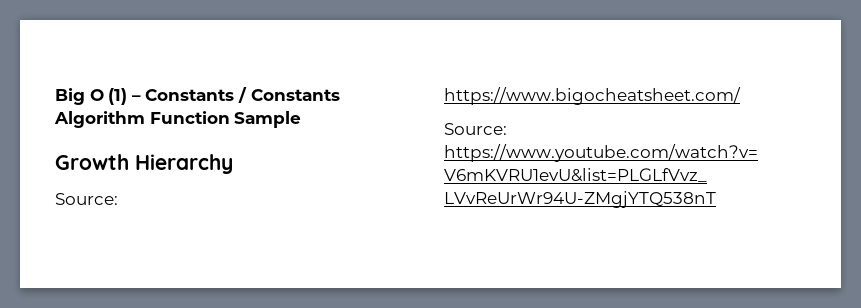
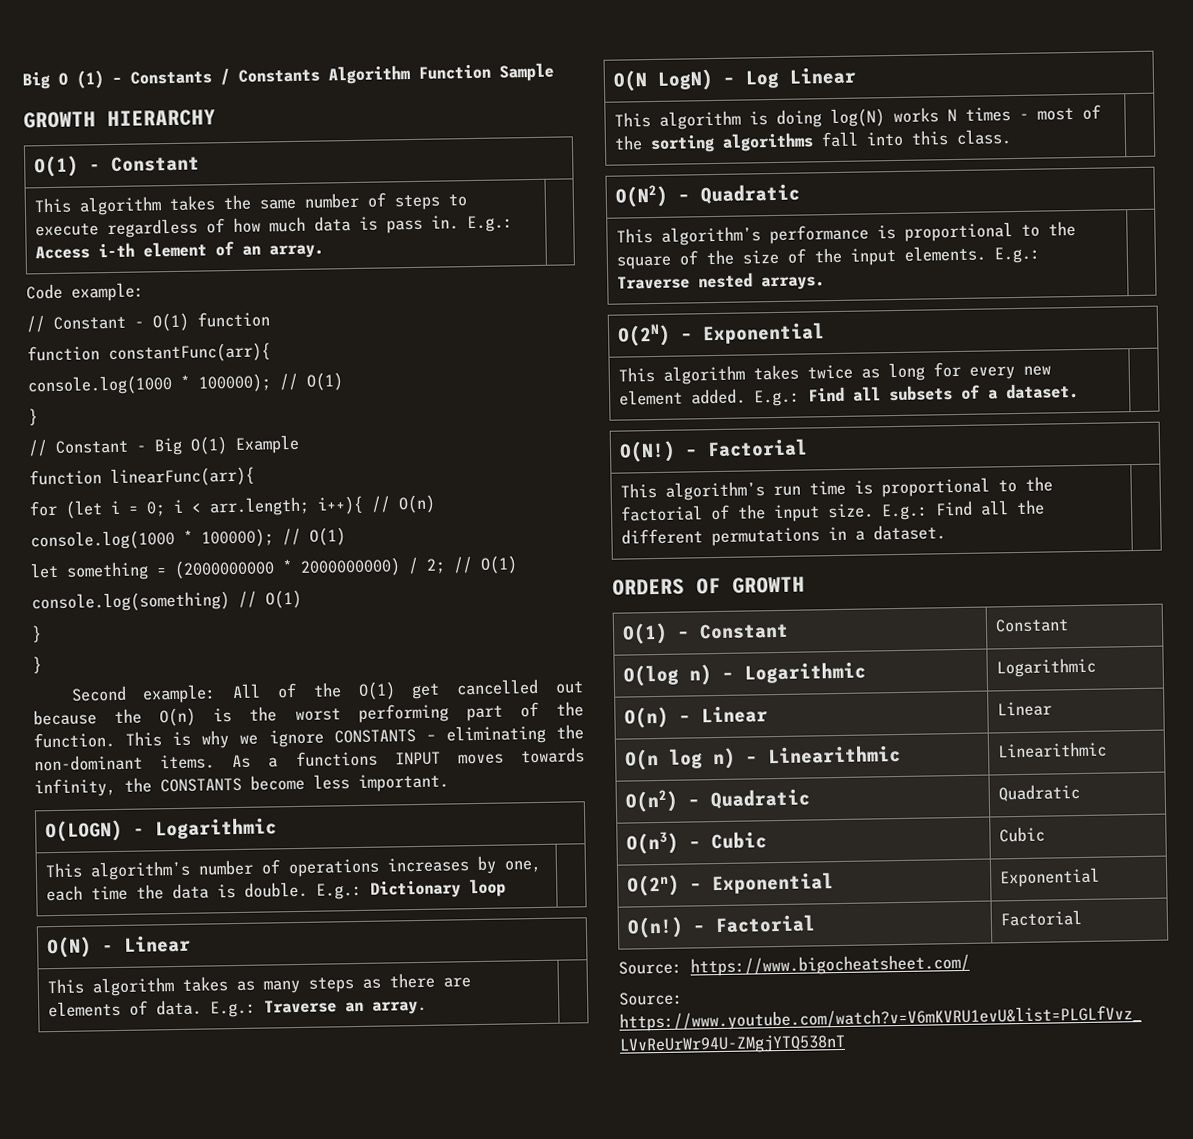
- Growth Hierarchy
+ GROWTH HIERARCHY
+ O(1) - Constant
+ This algorithm takes the same number of steps to execute regardless of how much data is pass in. E.g.: Access i-th element of an array. |
+ Code example:
+ // Constant - O(1) function
+ function constantFunc(arr){
+ console.log(1000 * 100000); // O(1)
+ }
+ // Constant - Big O(1) Example
+ function linearFunc(arr){
+ for (let i = 0; i < arr.length; i++){ // O(n)
+ console.log(1000 * 100000); // O(1)
+ let something = (2000000000 * 2000000000) / 2; // O(1)
+ console.log(something) // O(1)
+ }
+ }
+ Second example: All of the O(1) get cancelled out because the O(n) is the worst performing part of the function. This is why we ignore CONSTANTS – eliminating the non-dominant items. As a functions INPUT moves towards infinity, the CONSTANTS become less important.
+ O(LOGN) - Logarithmic
+ This algorithm’s number of operations increases by one, each time the data is double. E.g.: Dictionary loop |
+ O(N) - Linear
+ This algorithm takes as many steps as there are elements of data. E.g.: Traverse an array. |
+ O(N LogN) – Log Linear
+ This algorithm is doing log(N) works N times - most of the sorting algorithms fall into this class. |
+ O(N2) – Quadratic
+ This algorithm’s performance is proportional to the square of the size of the input elements. E.g.: Traverse nested arrays. |
+ O(2N) – Exponential
+ This algorithm takes twice as long for every new element added. E.g.: Find all subsets of a dataset. |
+ O(N!) – Factorial
+ This algorithm’s run time is proportional to the factorial of the input size. E.g.: Find all the different permutations in a dataset. |
+ ORDERS OF GROWTH
+ O(1) – Constant | Constant
+ O(log n) – Logarithmic | Logarithmic
+ O(n) – Linear | Linear
+ O(n log n) – Linearithmic | Linearithmic
+ O(n2) – Quadratic | Quadratic
+ O(n3) – Cubic | Cubic
+ O(2n) – Exponential | Exponential
+ O(n!) – Factorial | Factorial

